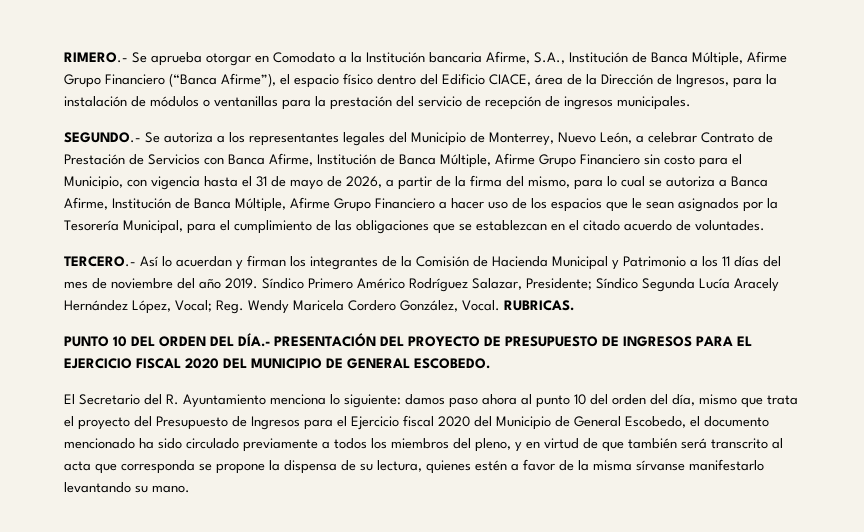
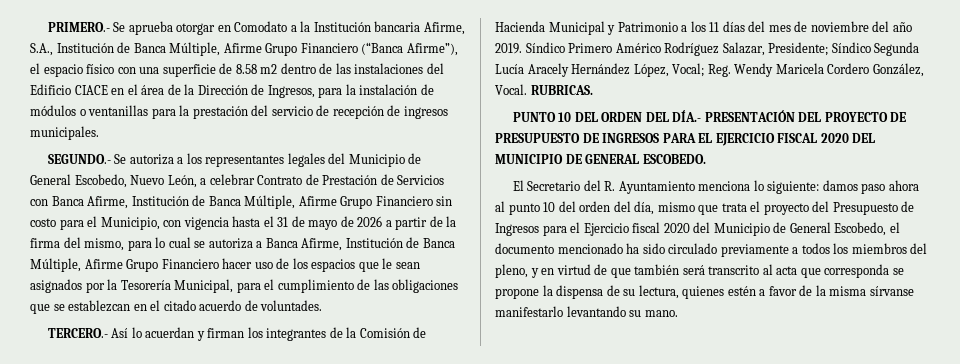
- RIMERO.- Se aprueba otorgar en Comodato a la Institución bancaria Afirme, S.A., Institución de Banca Múltiple, Afirme Grupo Financiero (“Banca Afirme”), el espacio físico dentro del Edificio CIACE, área de la Dirección de Ingresos, para la instalación de módulos o ventanillas para la prestación del servicio de recepción de ingresos municipales.
+ PRIMERO.- Se aprueba otorgar en Comodato a la Institución bancaria Afirme, S.A., Institución de Banca Múltiple, Afirme Grupo Financiero (“Banca Afirme”), el espacio físico con una superficie de 8.58 m2 dentro de las instalaciones del Edificio CIACE en el área de la Dirección de Ingresos, para la instalación de módulos o ventanillas para la prestación del servicio de recepción de ingresos municipales.
- SEGUNDO.- Se autoriza a los representantes legales del Municipio de Monterrey, Nuevo León, a celebrar Contrato de Prestación de Servicios con Banca Afirme, Institución de Banca Múltiple, Afirme Grupo Financiero sin costo para el Municipio, con vigencia hasta el 31 de mayo de 2026, a partir de la firma del mismo, para lo cual se autoriza a Banca Afirme, Institución de Banca Múltiple, Afirme Grupo Financiero a hacer uso de los espacios que le sean asignados por la Tesorería Municipal, para el cumplimiento de las obligaciones que se establezcan en el citado acuerdo de voluntades.
+ SEGUNDO.- Se autoriza a los representantes legales del Municipio de General Escobedo, Nuevo León, a celebrar Contrato de Prestación de Servicios con Banca Afirme, Institución de Banca Múltiple, Afirme Grupo Financiero sin costo para el Municipio, con vigencia hasta el 31 de mayo de 2026 a partir de la firma del mismo, para lo cual se autoriza a Banca Afirme, Institución de Banca Múltiple, Afirme Grupo Financiero hacer uso de los espacios que le sean asignados por la Tesorería Municipal, para el cumplimiento de las obligaciones que se establezcan en el citado acuerdo de voluntades.

